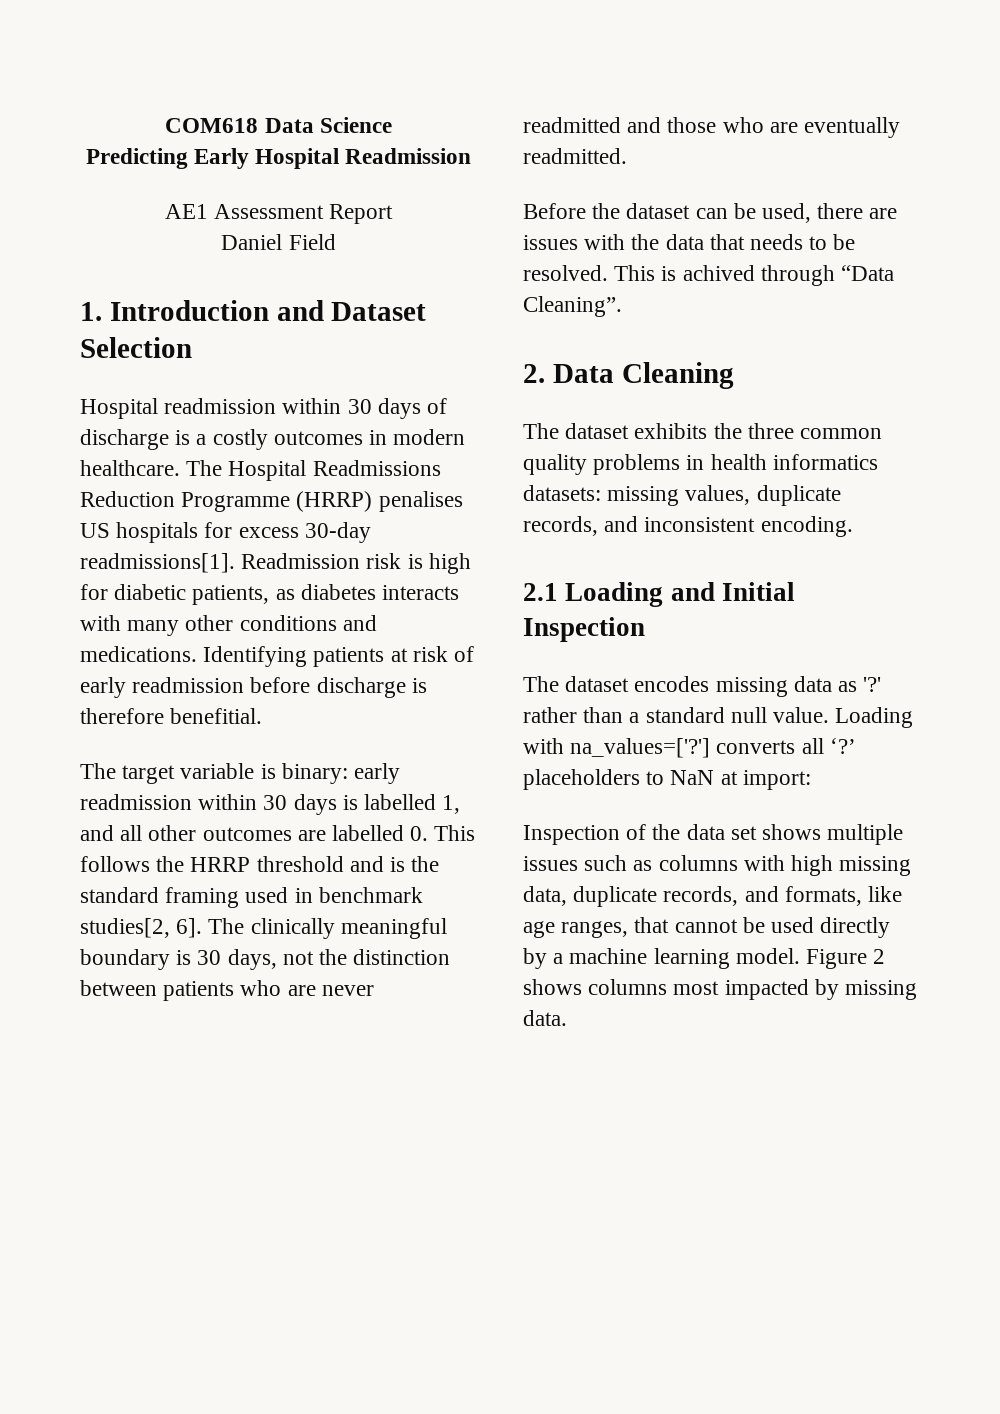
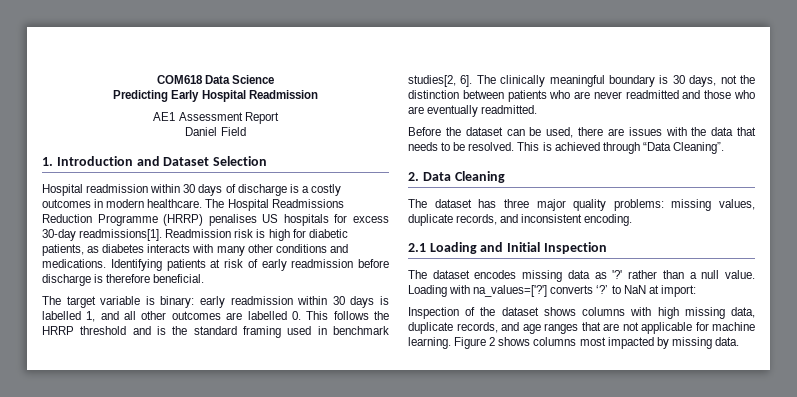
- Identifying patients at risk of early readmission before discharge is therefore benefitial.
+ Identifying patients at risk of early readmission before discharge is therefore beneficial.
- This is achived through “Data Cleaning”.
+ This is achieved through “Data Cleaning”.
- The dataset exhibits the three common quality problems in health informatics datasets: missing values, duplicate records, and inconsistent encoding.
+ The dataset has three major quality problems: missing values, duplicate records, and inconsistent encoding.
- The dataset encodes missing data as '?' rather than a standard null value.
+ The dataset encodes missing data as '?' rather than a null value.
- Loading with na_values=['?'] converts all ‘?’ placeholders to NaN at import:
+ Loading with na_values=['?'] converts ‘?’ to NaN at import:
- Inspection of the data set shows multiple issues such as columns with high missing data, duplicate records, and formats, like age ranges, that cannot be used directly by a machine learning model.
+ Inspection of the dataset shows columns with high missing data, duplicate records, and age ranges that are not applicable for machine learning.

